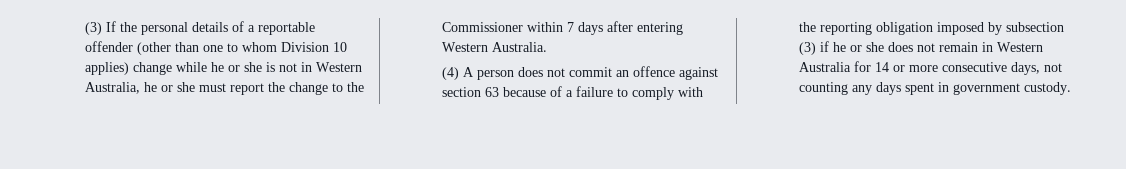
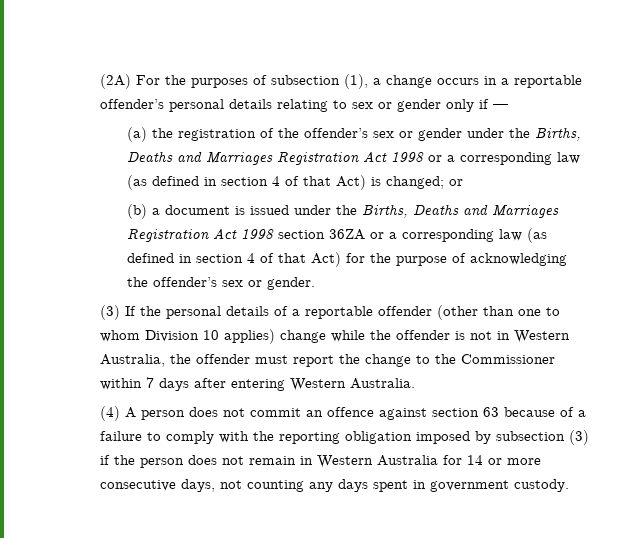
+ (2A) For the purposes of subsection (1), a change occurs in a reportable offender’s personal details relating to sex or gender only if —
+ (a) the registration of the offender’s sex or gender under the Births, Deaths and Marriages Registration Act 1998 or a corresponding law (as defined in section 4 of that Act) is changed; or
+ (b) a document is issued under the Births, Deaths and Marriages Registration Act 1998 section 36ZA or a corresponding law (as defined in section 4 of that Act) for the purpose of acknowledging the offender’s sex or gender.
- (3) If the personal details of a reportable offender (other than one to whom Division 10 applies) change while he or she is not in Western Australia, he or she must report the change to the Commissioner within 7 days after entering Western Australia.
+ (3) If the personal details of a reportable offender (other than one to whom Division 10 applies) change while the offender is not in Western Australia, the offender must report the change to the Commissioner within 7 days after entering Western Australia.
- (4) A person does not commit an offence against section 63 because of a failure to comply with the reporting obligation imposed by subsection (3) if he or she does not remain in Western Australia for 14 or more consecutive days, not counting any days spent in government custody.
+ (4) A person does not commit an offence against section 63 because of a failure to comply with the reporting obligation imposed by subsection (3) if the person does not remain in Western Australia for 14 or more consecutive days, not counting any days spent in government custody.

